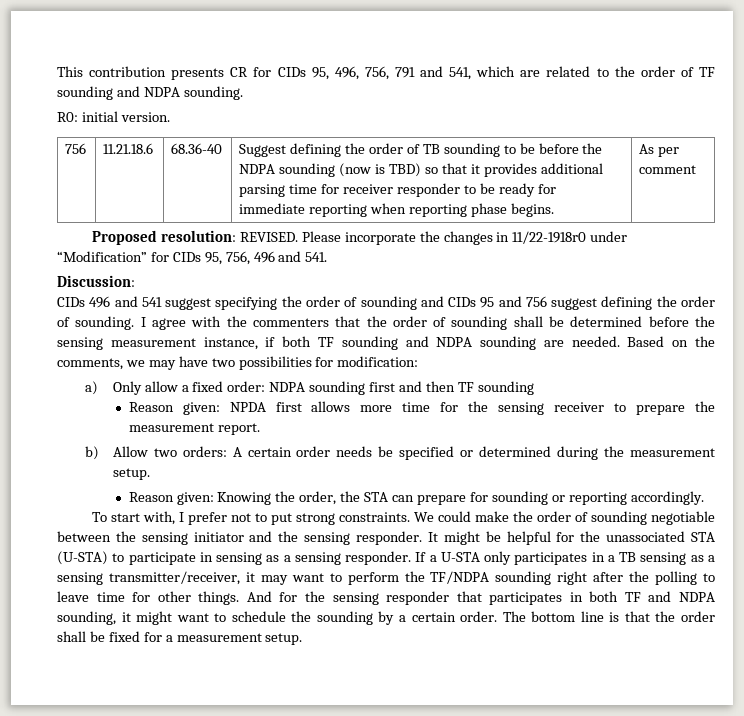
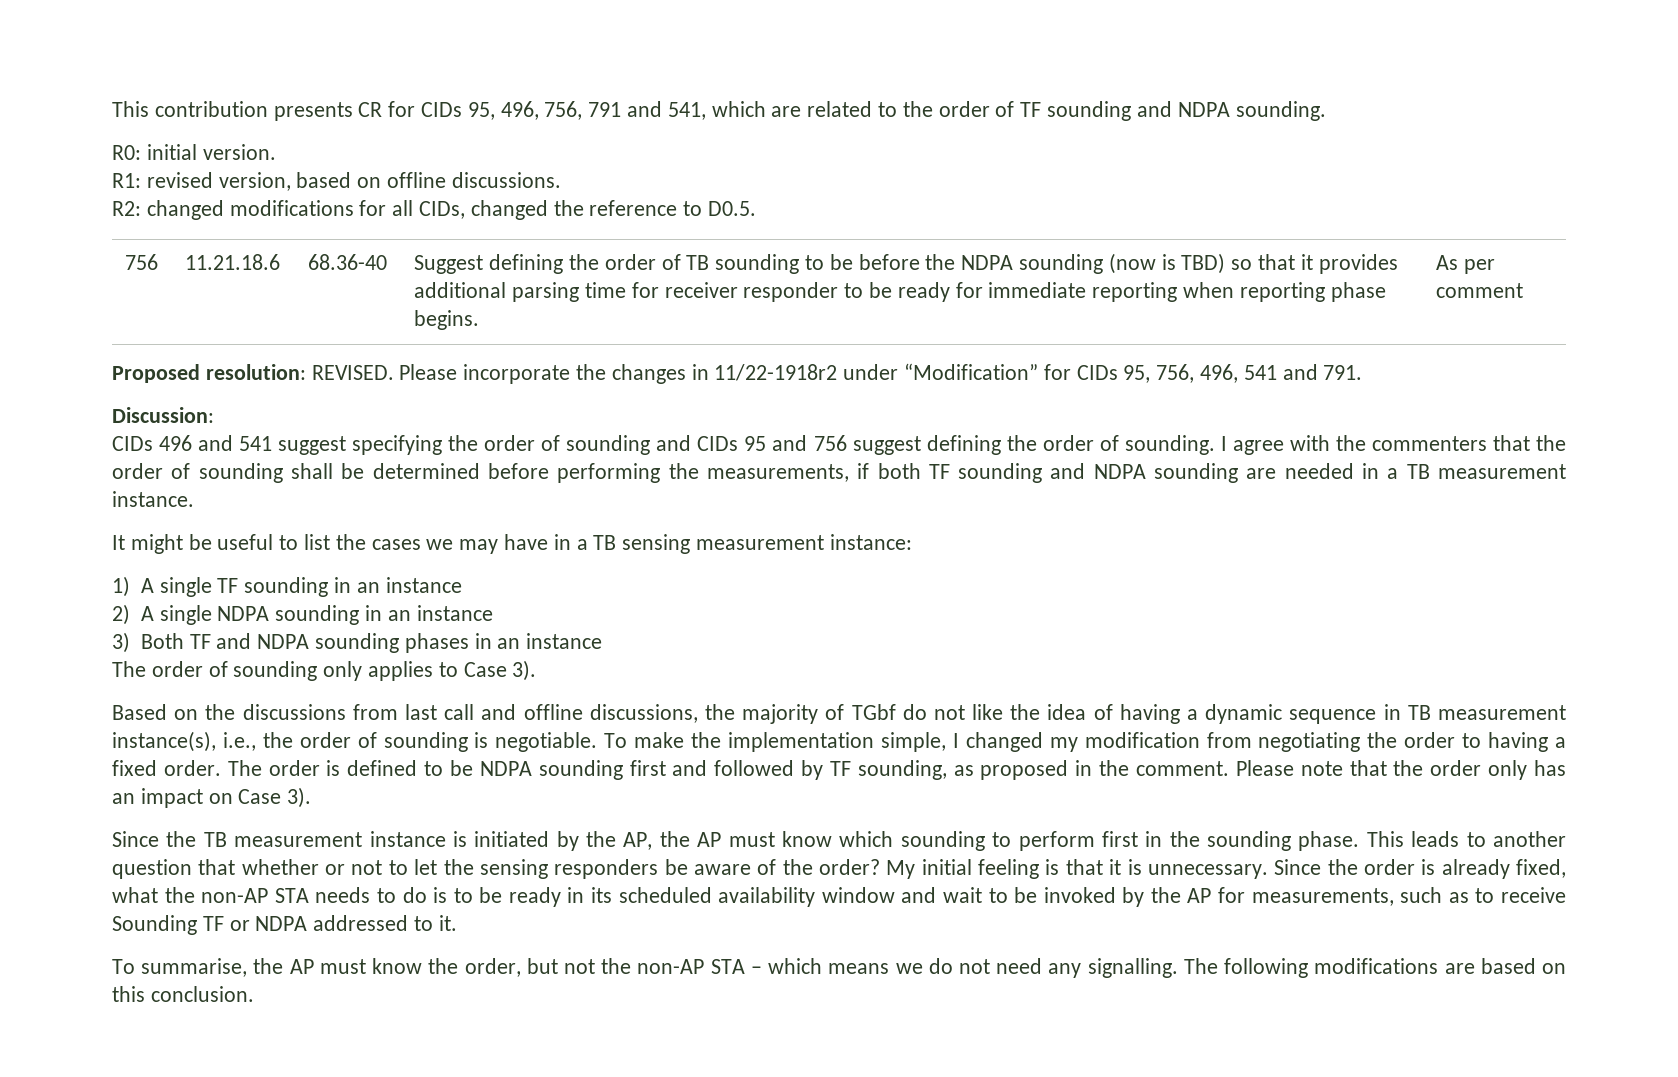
+ R1: revised version, based on offline discussions.
+ R2: changed modifications for all CIDs, changed the reference to D0.5.
- Please incorporate the changes in 11/22-1918r0 under “Modification” for CIDs 95, 756, 496 and 541.
+ Please incorporate the changes in 11/22-1918r2 under “Modification” for CIDs 95, 756, 496, 541 and 791.
- I agree with the commenters that the order of sounding shall be determined before the sensing measurement instance, if both TF sounding and NDPA sounding are needed. Based on the comments, we may have two possibilities for modification:
- a) Only allow a fixed order: NDPA sounding first and then TF sounding
- Reason given: NPDA first allows more time for the sensing receiver to prepare the measurement report.
- b) Allow two orders: A certain order needs be specified or determined during the measurement setup.
- Reason given: Knowing the order, the STA can prepare for sounding or reporting accordingly.
- To start with, I prefer not to put strong constraints. We could make the order of sounding negotiable between the sensing initiator and the sensing responder. It might be helpful for the unassociated STA (U-STA) to participate in sensing as a sensing responder. If a U-STA only participates in a TB sensing as a sensing transmitter/receiver, it may want to perform the TF/NDPA sounding right after the polling to leave time for other things. And for the sensing responder that participates in both TF and NDPA sounding, it might want to schedule the sounding by a certain order. The bottom line is that the order shall be fixed for a measurement setup.
+ I agree with the commenters that the order of sounding shall be determined before performing the measurements, if both TF sounding and NDPA sounding are needed in a TB measurement instance.
+ It might be useful to list the cases we may have in a TB sensing measurement instance:
+ 1) A single TF sounding in an instance
+ 2) A single NDPA sounding in an instance
+ 3) Both TF and NDPA sounding phases in an instance
+ The order of sounding only applies to Case 3).
+ Based on the discussions from last call and offline discussions, the majority of TGbf do not like the idea of having a dynamic sequence in TB measurement instance(s), i.e., the order of sounding is negotiable. To make the implementation simple, I changed my modification from negotiating the order to having a fixed order. The order is defined to be NDPA sounding first and followed by TF sounding, as proposed in the comment. Please note that the order only has an impact on Case 3).
+ Since the TB measurement instance is initiated by the AP, the AP must know which sounding to perform first in the sounding phase. This leads to another question that whether or not to let the sensing responders be aware of the order? My initial feeling is that it is unnecessary. Since the order is already fixed, what the non-AP STA needs to do is to be ready in its scheduled availability window and wait to be invoked by the AP for measurements, such as to receive Sounding TF or NDPA addressed to it.
+ To summarise, the AP must know the order, but not the non-AP STA – which means we do not need any signalling. The following modifications are based on this conclusion.

